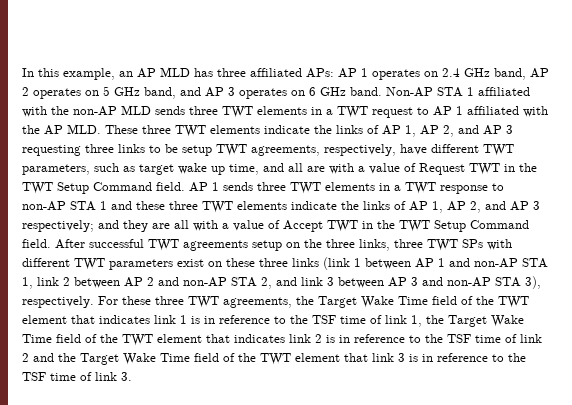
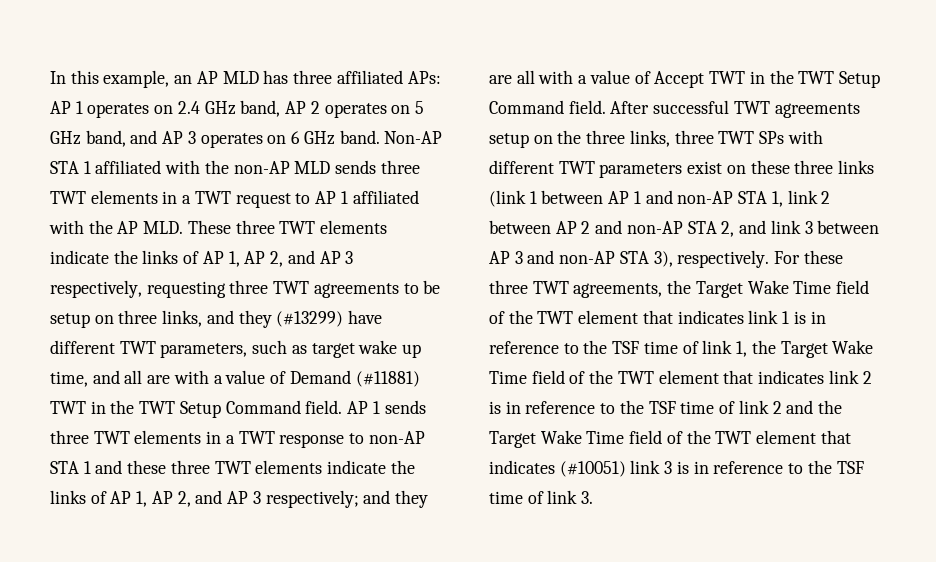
- Non-AP STA 1 affiliated with the non-AP MLD sends three TWT elements in a TWT request to AP 1 affiliated with the AP MLD. These three TWT elements indicate the links of AP 1, AP 2, and AP 3 requesting three links to be setup TWT agreements, respectively, have different TWT parameters, such as target wake up time, and all are with a value of Request TWT in the TWT Setup Command field.
+ Non-AP STA 1 affiliated with the non-AP MLD sends three TWT elements in a TWT request to AP 1 affiliated with the AP MLD. These three TWT elements indicate the links of AP 1, AP 2, and AP 3 respectively, requesting three TWT agreements to be setup on three links, and they (#13299) have different TWT parameters, such as target wake up time, and all are with a value of Demand (#11881) TWT in the TWT Setup Command field.
- For these three TWT agreements, the Target Wake Time field of the TWT element that indicates link 1 is in reference to the TSF time of link 1, the Target Wake Time field of the TWT element that indicates link 2 is in reference to the TSF time of link 2 and the Target Wake Time field of the TWT element that link 3 is in reference to the TSF time of link 3.
+ For these three TWT agreements, the Target Wake Time field of the TWT element that indicates link 1 is in reference to the TSF time of link 1, the Target Wake Time field of the TWT element that indicates link 2 is in reference to the TSF time of link 2 and the Target Wake Time field of the TWT element that indicates (#10051) link 3 is in reference to the TSF time of link 3.

